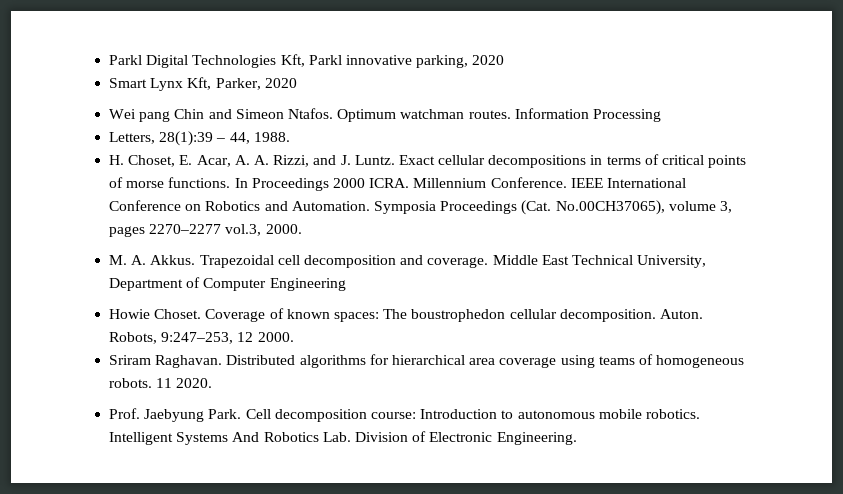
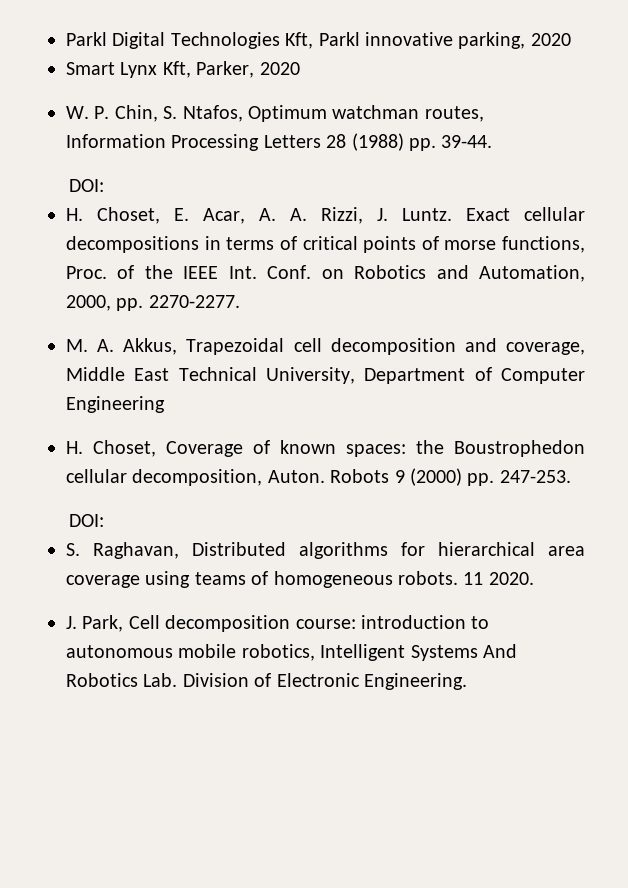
- Wei pang Chin and Simeon Ntafos. Optimum watchman routes. Information Processing
- Letters, 28(1):39 – 44, 1988.
+ W. P. Chin, S. Ntafos, Optimum watchman routes, Information Processing Letters 28 (1988) pp. 39-44.
+ DOI:
- H. Choset, E. Acar, A. A. Rizzi, and J. Luntz.
+ H. Choset, E. Acar, A. A. Rizzi, J. Luntz.
- Exact cellular decompositions in terms of critical points of morse functions. In Proceedings 2000 ICRA. Millennium Conference. IEEE International Conference on Robotics and Automation. Symposia Proceedings (Cat. No.00CH37065), volume 3, pages 2270–2277 vol.3, 2000.
+ Exact cellular decompositions in terms of critical points of morse functions, Proc. of the IEEE Int. Conf. on Robotics and Automation, 2000, pp. 2270-2277.
- M. A. Akkus. Trapezoidal cell decomposition and coverage. Middle East Technical University, Department of Computer Engineering
+ M. A. Akkus, Trapezoidal cell decomposition and coverage, Middle East Technical University, Department of Computer Engineering
- Howie Choset. Coverage of known spaces: The boustrophedon cellular decomposition. Auton. Robots, 9:247–253, 12 2000.
- Sriram Raghavan. Distributed algorithms for hierarchical area coverage using teams of homogeneous robots.
+ H. Choset, Coverage of known spaces: the Boustrophedon cellular decomposition, Auton. Robots 9 (2000) pp. 247-253.
+ DOI:
+ S. Raghavan, Distributed algorithms for hierarchical area coverage using teams of homogeneous robots.
- Prof. Jaebyung Park. Cell decomposition course: Introduction to autonomous mobile robotics. Intelligent Systems And Robotics Lab. Division of Electronic Engineering.
+ J. Park, Cell decomposition course: introduction to autonomous mobile robotics, Intelligent Systems And Robotics Lab. Division of Electronic Engineering.

